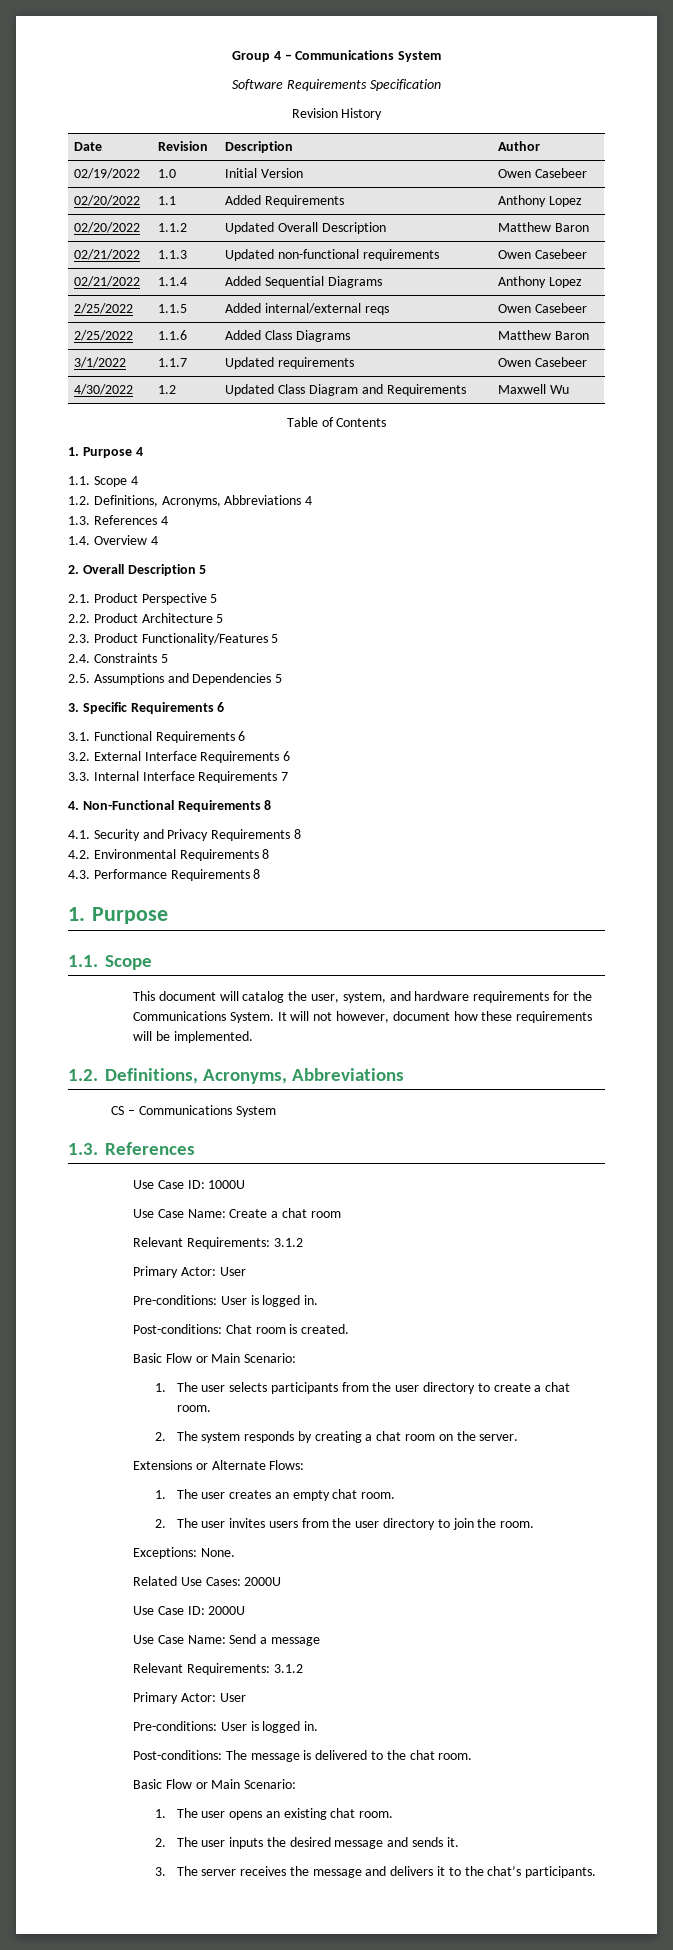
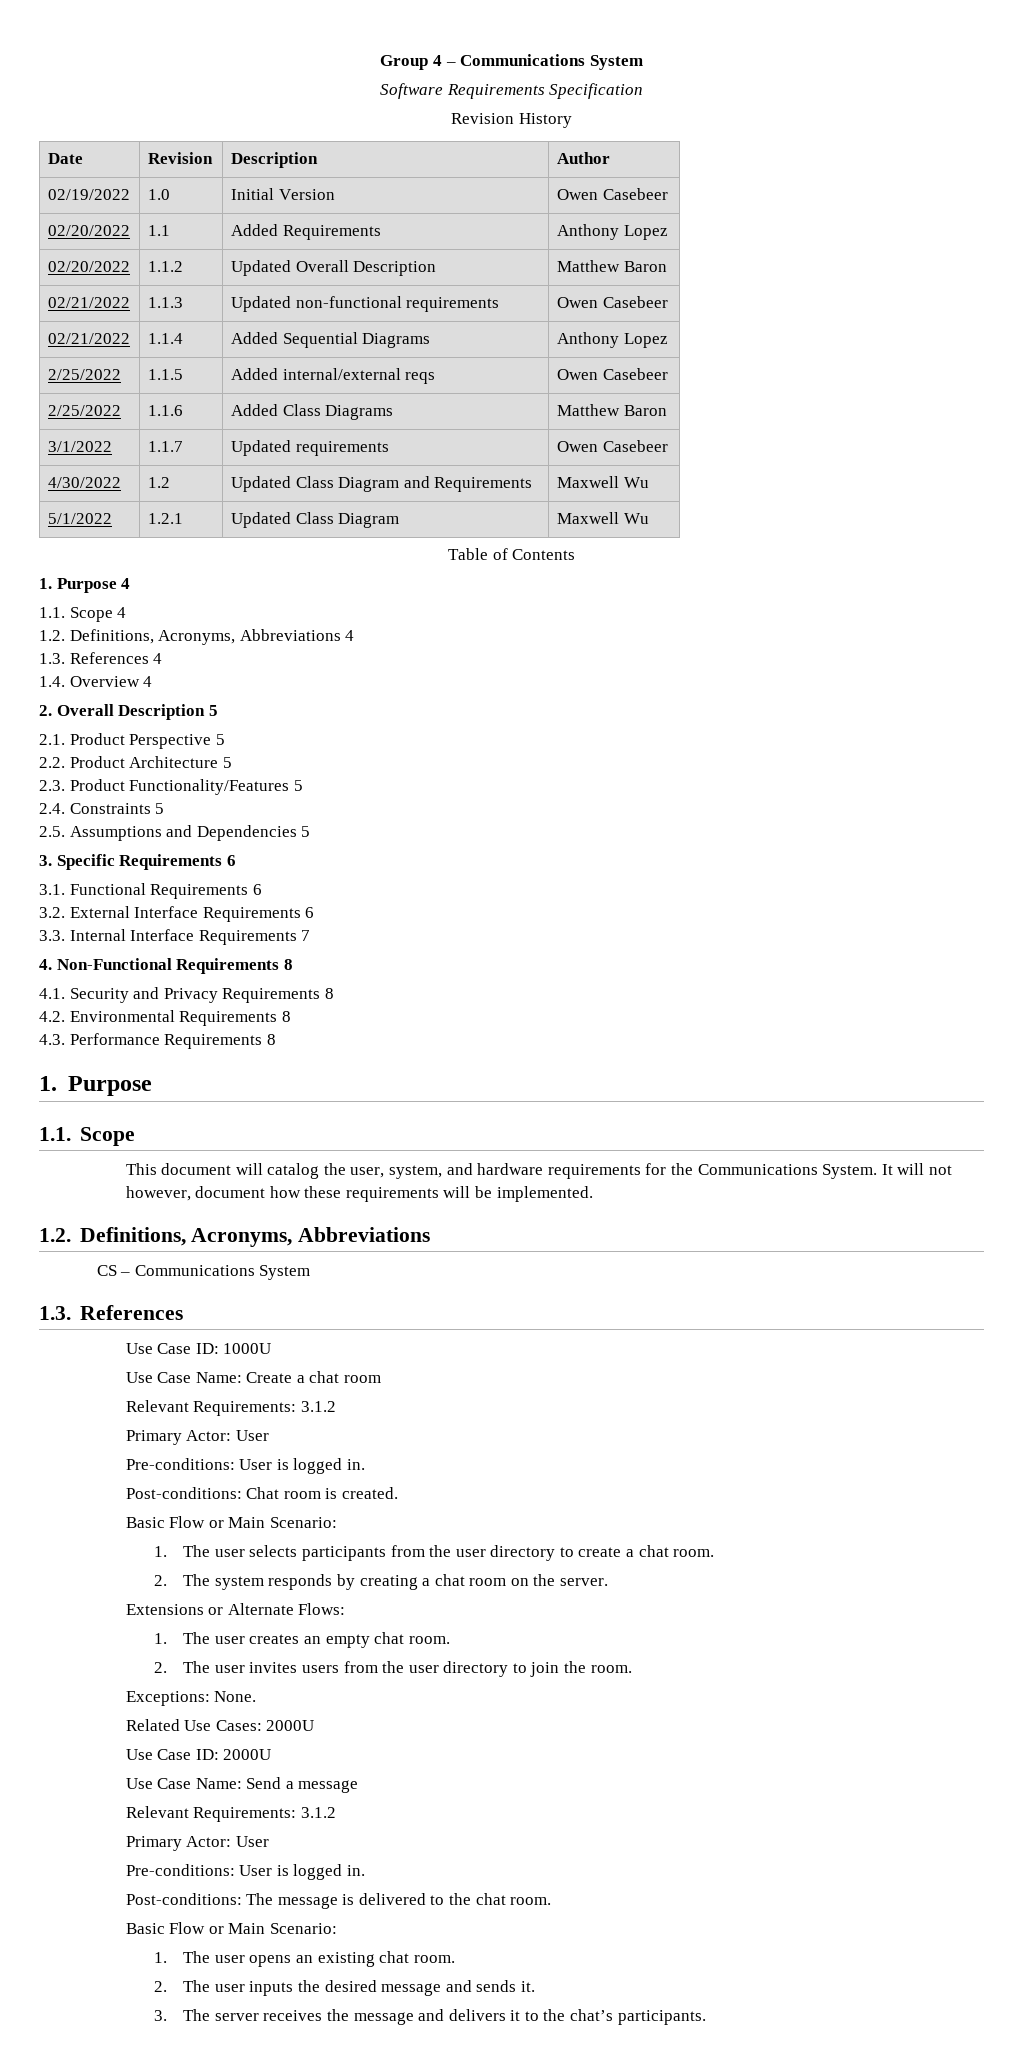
+ 5/1/2022 | 1.2.1 | Updated Class Diagram | Maxwell Wu

